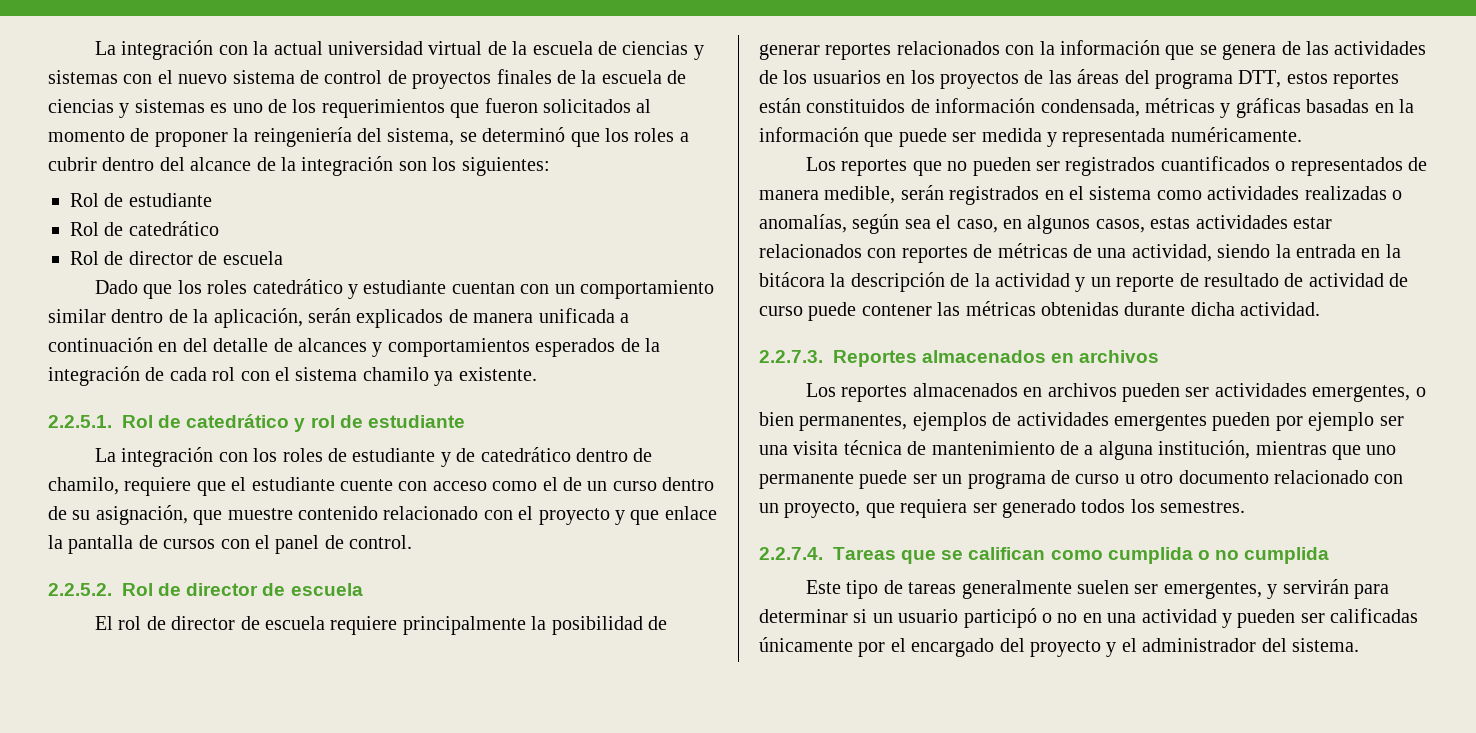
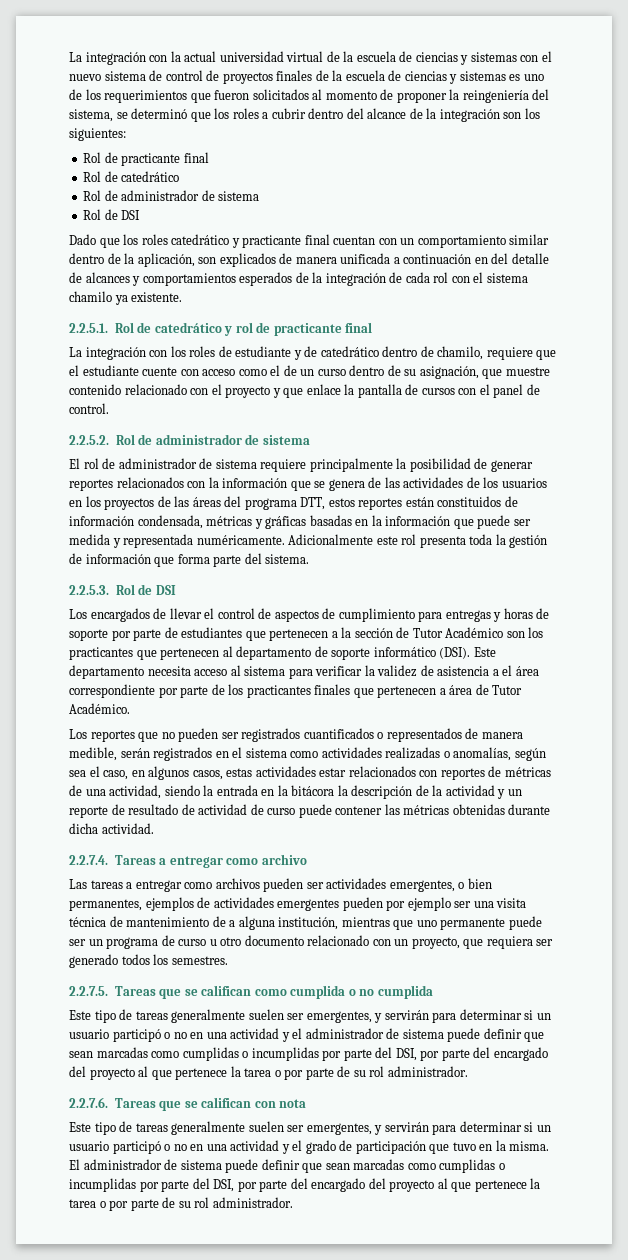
- Rol de estudiante
+ Rol de practicante final
  Rol de catedrático
- Rol de director de escuela
+ Rol de administrador de sistema
+ Rol de DSI
- Dado que los roles catedrático y estudiante cuentan con un comportamiento similar dentro de la aplicación, serán explicados de manera unificada a continuación en del detalle de alcances y comportamientos esperados de la integración de cada rol con el sistema chamilo ya existente.
+ Dado que los roles catedrático y practicante final cuentan con un comportamiento similar dentro de la aplicación, son explicados de manera unificada a continuación en del detalle de alcances y comportamientos esperados de la integración de cada rol con el sistema chamilo ya existente.
- 2.2.5.1. Rol de catedrático y rol de estudiante
+ 2.2.5.1. Rol de catedrático y rol de practicante final
- 2.2.5.2. Rol de director de escuela
+ 2.2.5.2. Rol de administrador de sistema
- El rol de director de escuela requiere principalmente la posibilidad de generar reportes relacionados con la información que se genera de las actividades de los usuarios en los proyectos de las áreas del programa DTT, estos reportes están constituidos de información condensada, métricas y gráficas basadas en la información que puede ser medida y representada numéricamente.
+ El rol de administrador de sistema requiere principalmente la posibilidad de generar reportes relacionados con la información que se genera de las actividades de los usuarios en los proyectos de las áreas del programa DTT, estos reportes están constituidos de información condensada, métricas y gráficas basadas en la información que puede ser medida y representada numéricamente. Adicionalmente este rol presenta toda la gestión de información que forma parte del sistema.
+ 2.2.5.3. Rol de DSI
+ Los encargados de llevar el control de aspectos de cumplimiento para entregas y horas de soporte por parte de estudiantes que pertenecen a la sección de Tutor Académico son los practicantes que pertenecen al departamento de soporte informático (DSI). Este departamento necesita acceso al sistema para verificar la validez de asistencia a el área correspondiente por parte de los practicantes finales que pertenecen a área de Tutor Académico.
- 2.2.7.3. Reportes almacenados en archivos
- Los reportes almacenados en archivos pueden ser actividades emergentes, o bien permanentes, ejemplos de actividades emergentes pueden por ejemplo ser una visita técnica de mantenimiento de a alguna institución, mientras que uno permanente puede ser un programa de curso u otro documento relacionado con un proyecto, que requiera ser generado todos los semestres.
+ 2.2.7.4. Tareas a entregar como archivo
+ Las tareas a entregar como archivos pueden ser actividades emergentes, o bien permanentes, ejemplos de actividades emergentes pueden por ejemplo ser una visita técnica de mantenimiento de a alguna institución, mientras que uno permanente puede ser un programa de curso u otro documento relacionado con un proyecto, que requiera ser generado todos los semestres.
- 2.2.7.4. Tareas que se califican como cumplida o no cumplida
+ 2.2.7.5. Tareas que se califican como cumplida o no cumplida
- Este tipo de tareas generalmente suelen ser emergentes, y servirán para determinar si un usuario participó o no en una actividad y pueden ser calificadas únicamente por el encargado del proyecto y el administrador del sistema.
+ Este tipo de tareas generalmente suelen ser emergentes, y servirán para determinar si un usuario participó o no en una actividad y el administrador de sistema puede definir que sean marcadas como cumplidas o incumplidas por parte del DSI, por parte del encargado del proyecto al que pertenece la tarea o por parte de su rol administrador.
+ 2.2.7.6. Tareas que se califican con nota
+ Este tipo de tareas generalmente suelen ser emergentes, y servirán para determinar si un usuario participó o no en una actividad y el grado de participación que tuvo en la misma. El administrador de sistema puede definir que sean marcadas como cumplidas o incumplidas por parte del DSI, por parte del encargado del proyecto al que pertenece la tarea o por parte de su rol administrador.

